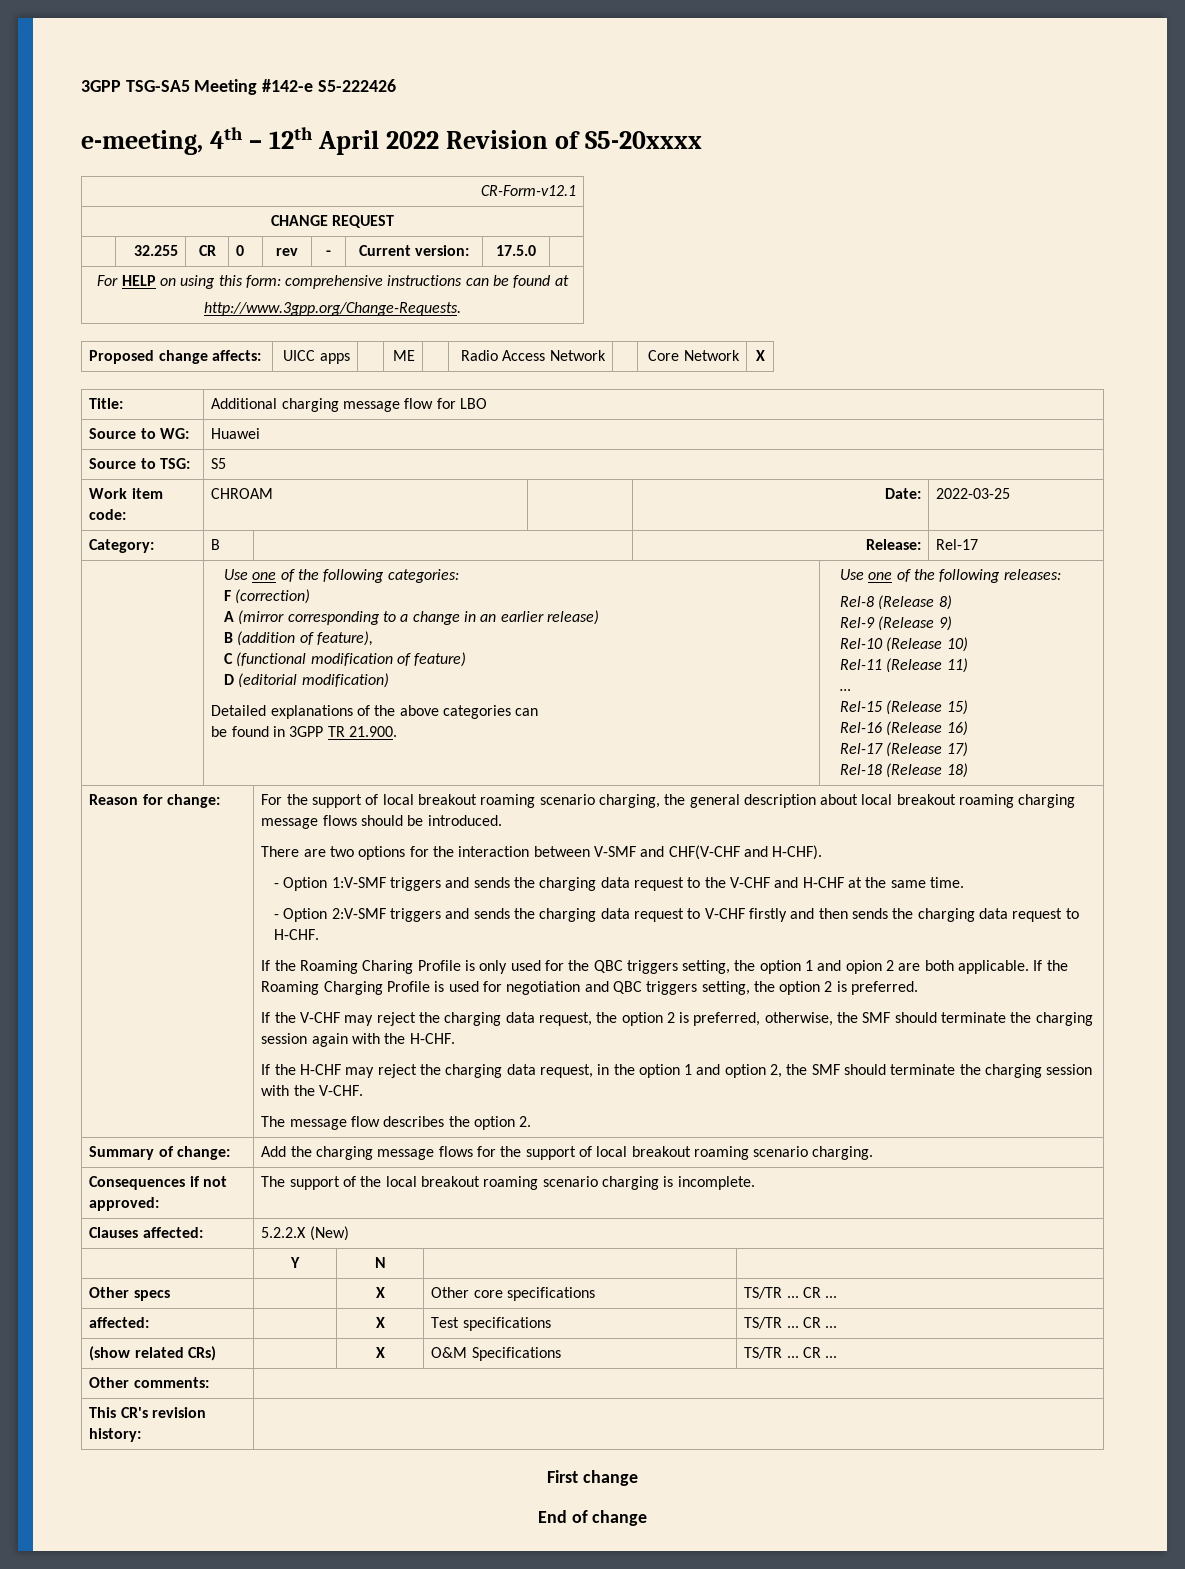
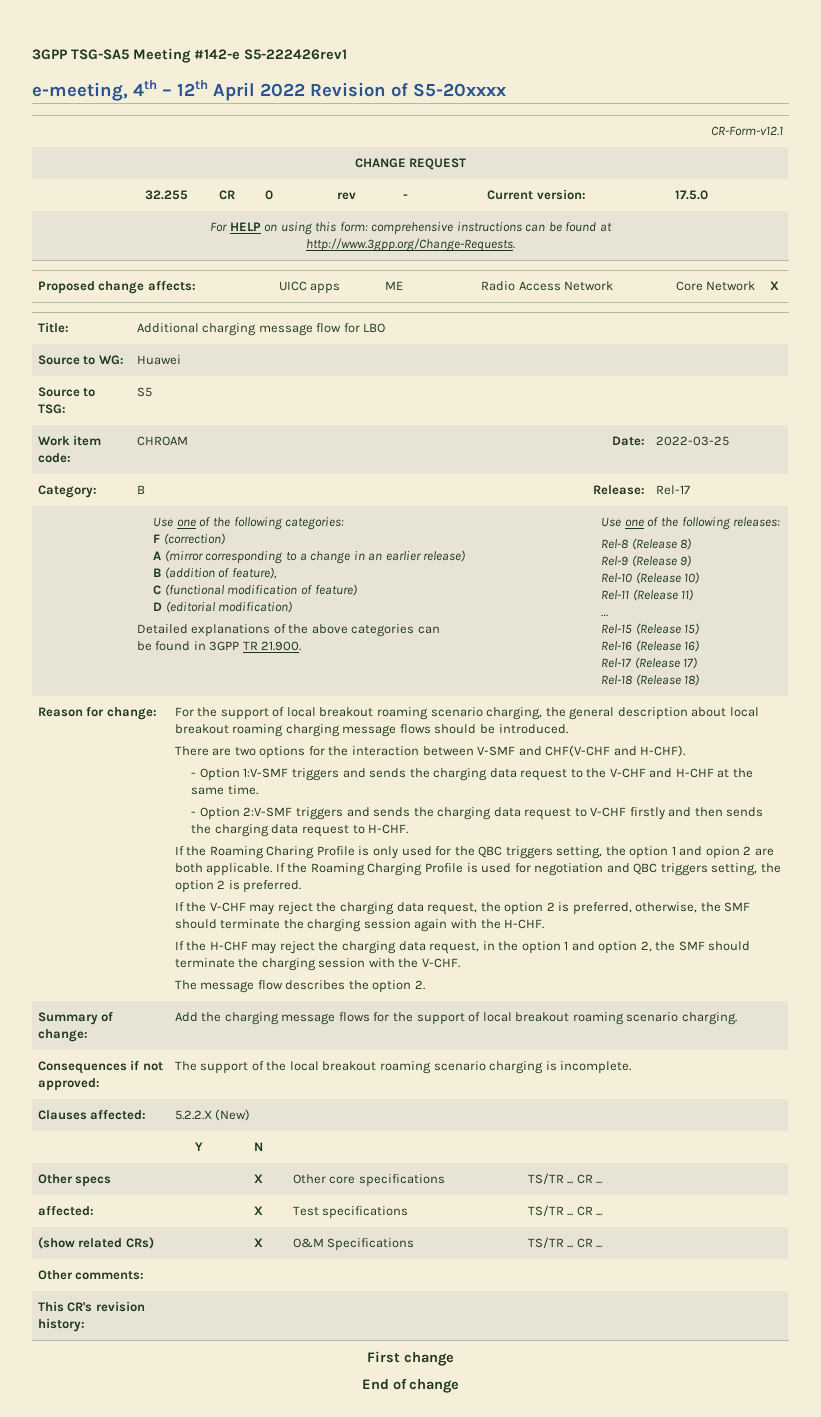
- 3GPP TSG-SA5 Meeting #142-e S5-222426
+ 3GPP TSG-SA5 Meeting #142-e S5-222426rev1

